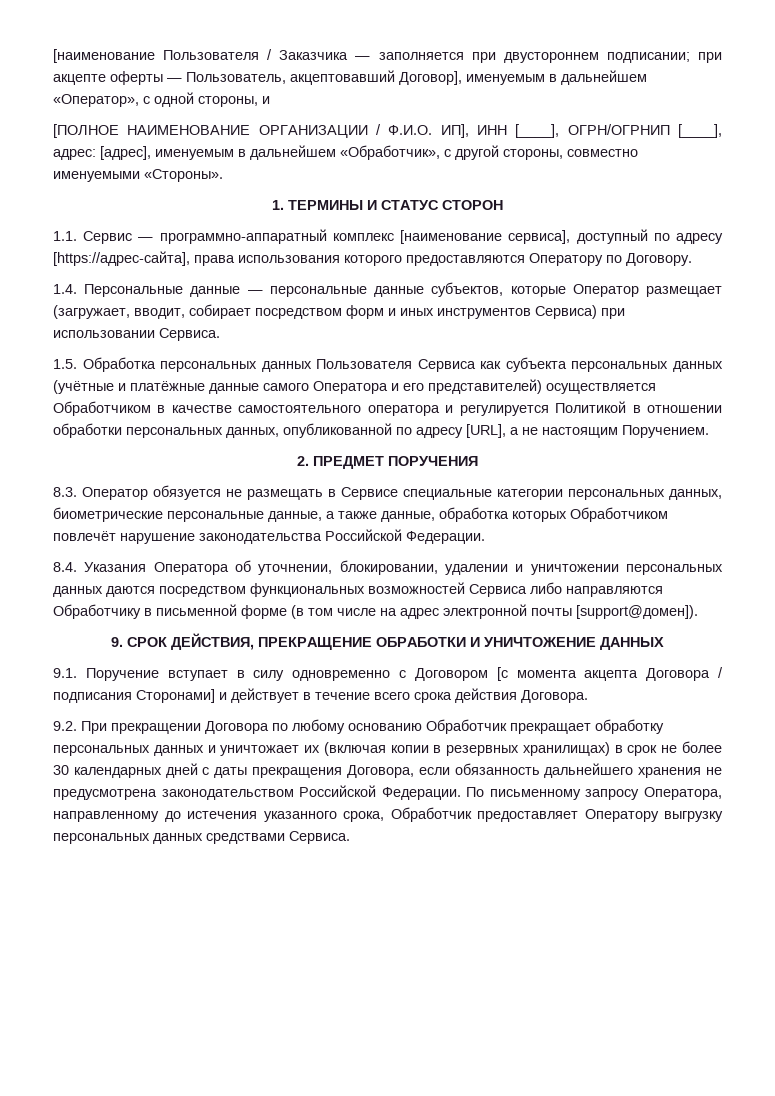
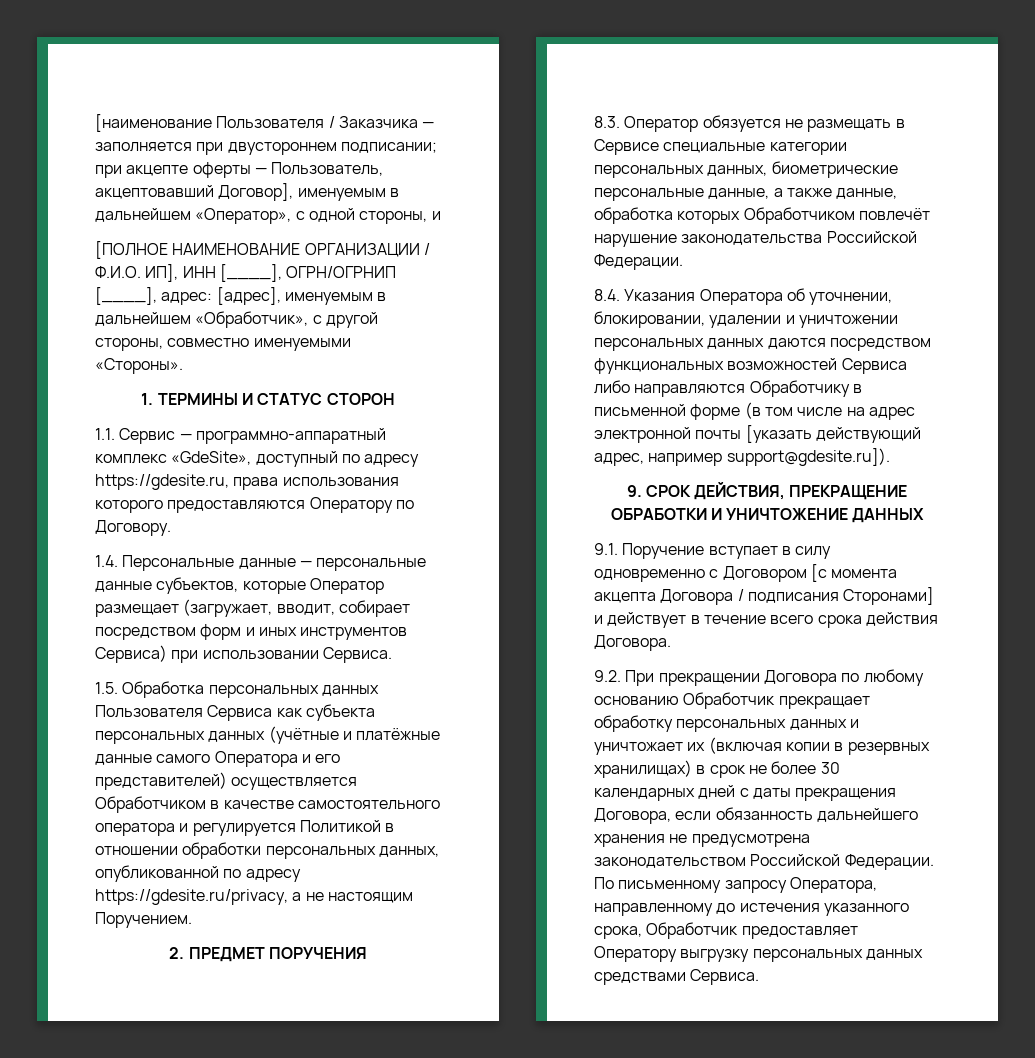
- 1.1. Сервис — программно-аппаратный комплекс [наименование сервиса], доступный по адресу [https://адрес-сайта], права использования которого предоставляются Оператору по Договору.
+ 1.1. Сервис — программно-аппаратный комплекс «GdeSite», доступный по адресу https://gdesite.ru, права использования которого предоставляются Оператору по Договору.
- 1.5. Обработка персональных данных Пользователя Сервиса как субъекта персональных данных (учётные и платёжные данные самого Оператора и его представителей) осуществляется Обработчиком в качестве самостоятельного оператора и регулируется Политикой в отношении обработки персональных данных, опубликованной по адресу [URL], а не настоящим Поручением.
+ 1.5. Обработка персональных данных Пользователя Сервиса как субъекта персональных данных (учётные и платёжные данные самого Оператора и его представителей) осуществляется Обработчиком в качестве самостоятельного оператора и регулируется Политикой в отношении обработки персональных данных, опубликованной по адресу https://gdesite.ru/privacy, а не настоящим Поручением.
- 8.4. Указания Оператора об уточнении, блокировании, удалении и уничтожении персональных данных даются посредством функциональных возможностей Сервиса либо направляются Обработчику в письменной форме (в том числе на адрес электронной почты [support@домен]).
+ 8.4. Указания Оператора об уточнении, блокировании, удалении и уничтожении персональных данных даются посредством функциональных возможностей Сервиса либо направляются Обработчику в письменной форме (в том числе на адрес электронной почты [указать действующий адрес, например support@gdesite.ru]).

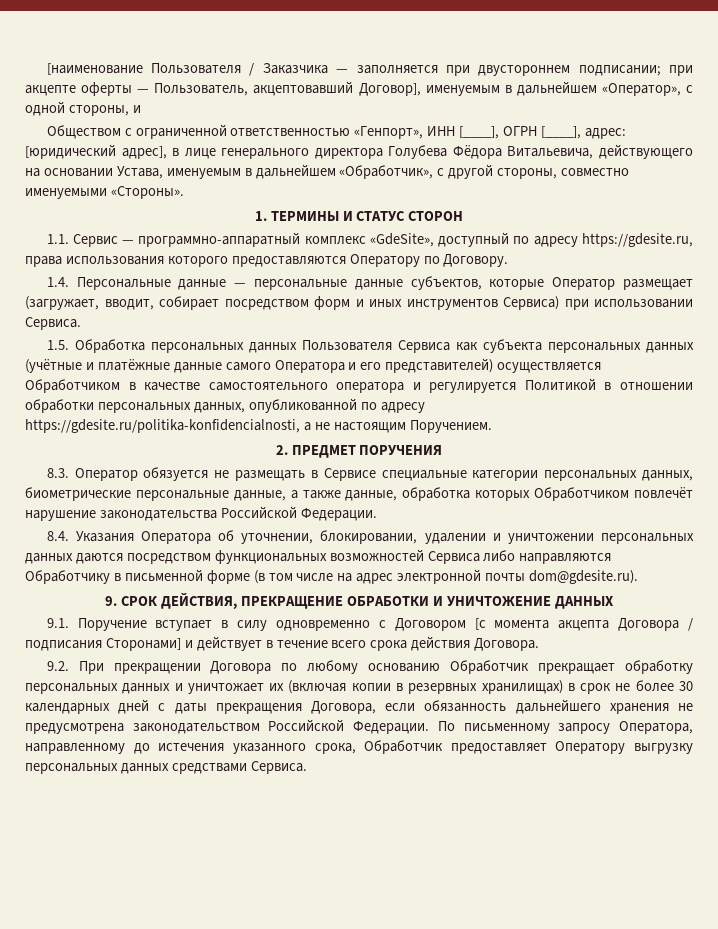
- [ПОЛНОЕ НАИМЕНОВАНИЕ ОРГАНИЗАЦИИ / Ф.И.О. ИП], ИНН [____], ОГРН/ОГРНИП [____], адрес: [адрес], именуемым в дальнейшем «Обработчик», с другой стороны, совместно именуемыми «Стороны».
+ Обществом с ограниченной ответственностью «Генпорт», ИНН [____], ОГРН [____], адрес: [юридический адрес], в лице генерального директора Голубева Фёдора Витальевича, действующего на основании Устава, именуемым в дальнейшем «Обработчик», с другой стороны, совместно именуемыми «Стороны».
- 1.5. Обработка персональных данных Пользователя Сервиса как субъекта персональных данных (учётные и платёжные данные самого Оператора и его представителей) осуществляется Обработчиком в качестве самостоятельного оператора и регулируется Политикой в отношении обработки персональных данных, опубликованной по адресу https://gdesite.ru/privacy, а не настоящим Поручением.
+ 1.5. Обработка персональных данных Пользователя Сервиса как субъекта персональных данных (учётные и платёжные данные самого Оператора и его представителей) осуществляется Обработчиком в качестве самостоятельного оператора и регулируется Политикой в отношении обработки персональных данных, опубликованной по адресу https://gdesite.ru/politika-konfidencialnosti, а не настоящим Поручением.
- 8.4. Указания Оператора об уточнении, блокировании, удалении и уничтожении персональных данных даются посредством функциональных возможностей Сервиса либо направляются Обработчику в письменной форме (в том числе на адрес электронной почты [указать действующий адрес, например support@gdesite.ru]).
+ 8.4. Указания Оператора об уточнении, блокировании, удалении и уничтожении персональных данных даются посредством функциональных возможностей Сервиса либо направляются Обработчику в письменной форме (в том числе на адрес электронной почты dom@gdesite.ru).

